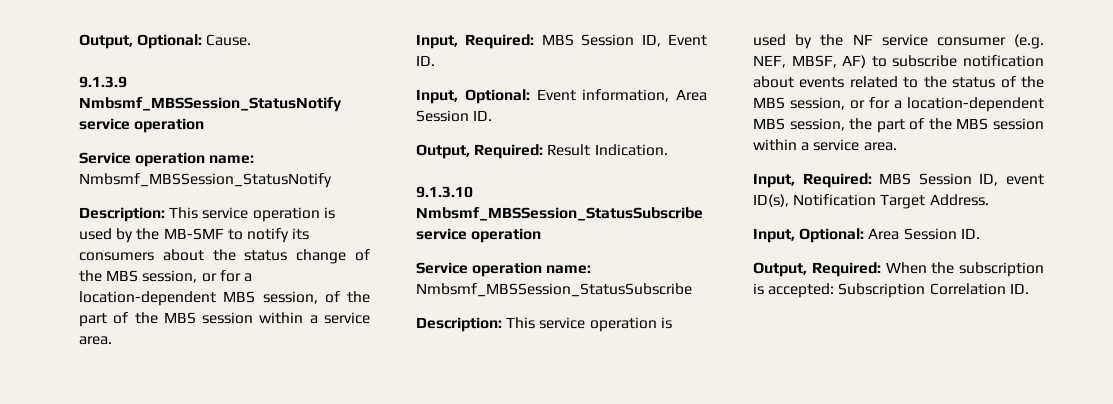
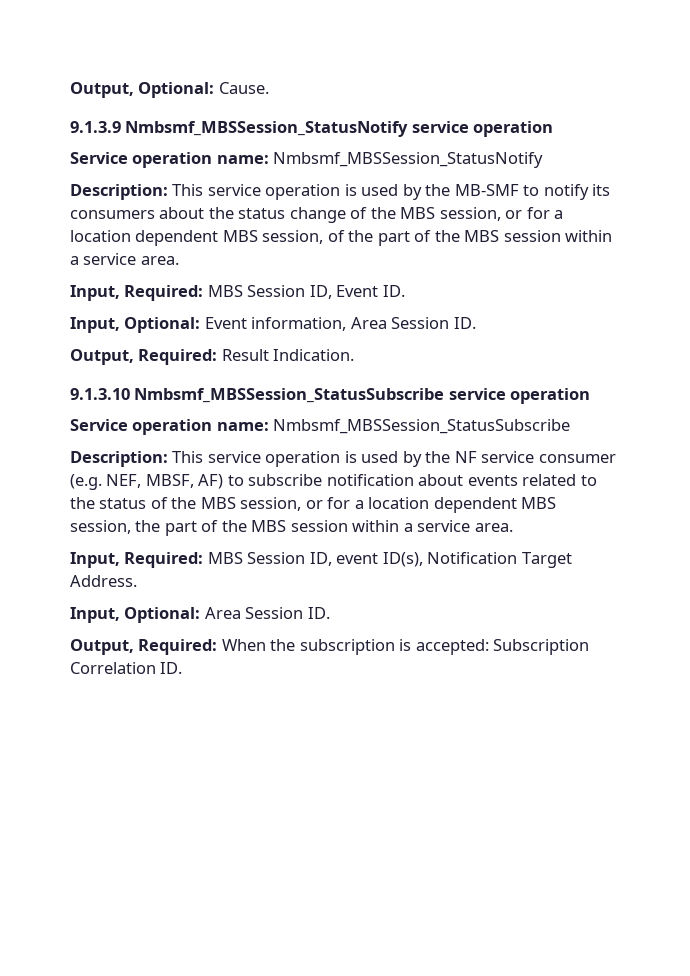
- Description: This service operation is used by the MB-SMF to notify its consumers about the status change of the MBS session, or for a location-dependent MBS session, of the part of the MBS session within a service area.
+ Description: This service operation is used by the MB-SMF to notify its consumers about the status change of the MBS session, or for a location dependent MBS session, of the part of the MBS session within a service area.
- Description: This service operation is used by the NF service consumer (e.g. NEF, MBSF, AF) to subscribe notification about events related to the status of the MBS session, or for a location-dependent MBS session, the part of the MBS session within a service area.
+ Description: This service operation is used by the NF service consumer (e.g. NEF, MBSF, AF) to subscribe notification about events related to the status of the MBS session, or for a location dependent MBS session, the part of the MBS session within a service area.

